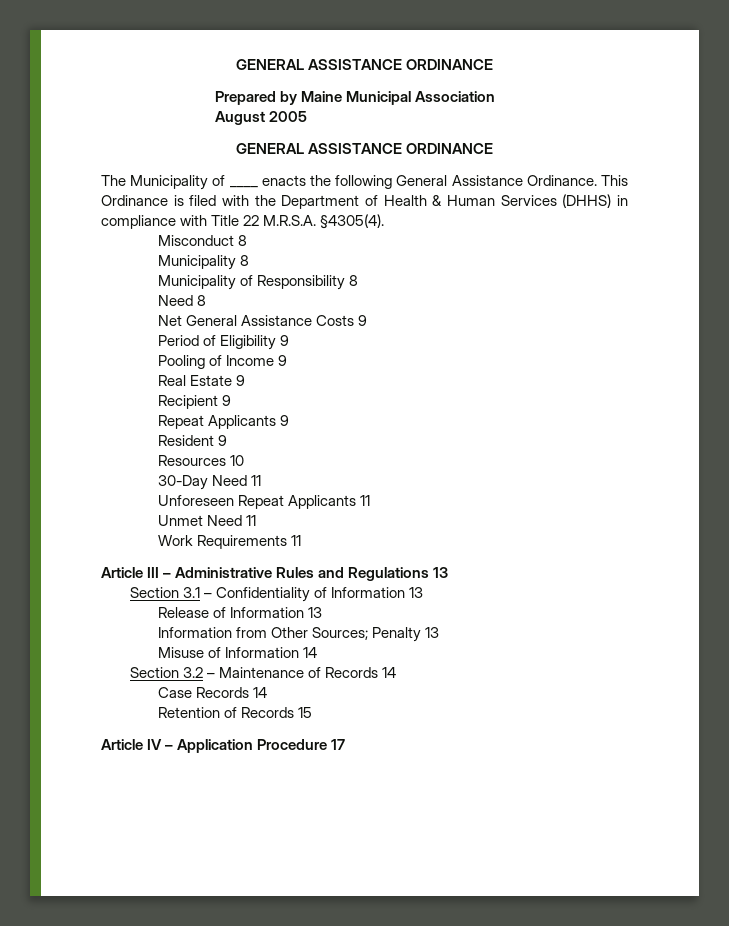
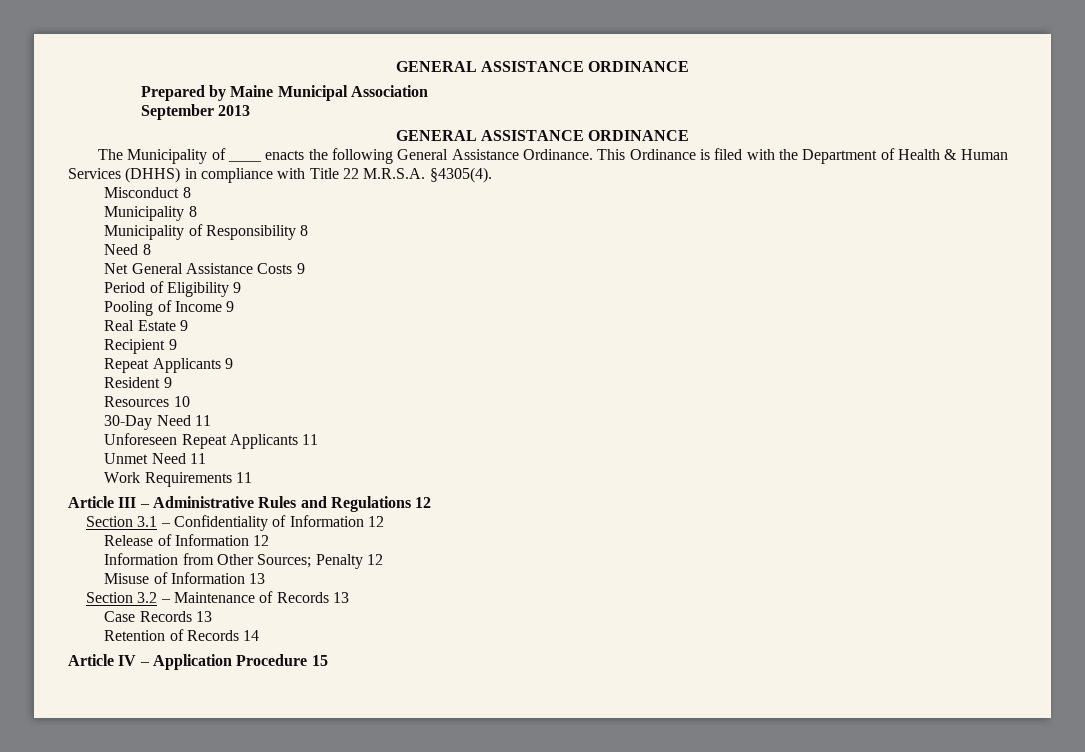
- August 2005
+ September 2013
- Article III – Administrative Rules and Regulations 13
+ Article III – Administrative Rules and Regulations 12
- Section 3.1 – Confidentiality of Information 13
+ Section 3.1 – Confidentiality of Information 12
- Release of Information 13
+ Release of Information 12
- Information from Other Sources; Penalty 13
+ Information from Other Sources; Penalty 12
- Misuse of Information 14
+ Misuse of Information 13
- Section 3.2 – Maintenance of Records 14
+ Section 3.2 – Maintenance of Records 13
- Case Records 14
+ Case Records 13
- Retention of Records 15
+ Retention of Records 14
- Article IV – Application Procedure 17
+ Article IV – Application Procedure 15

